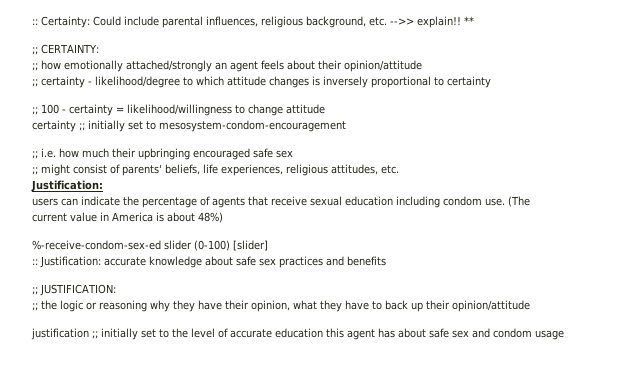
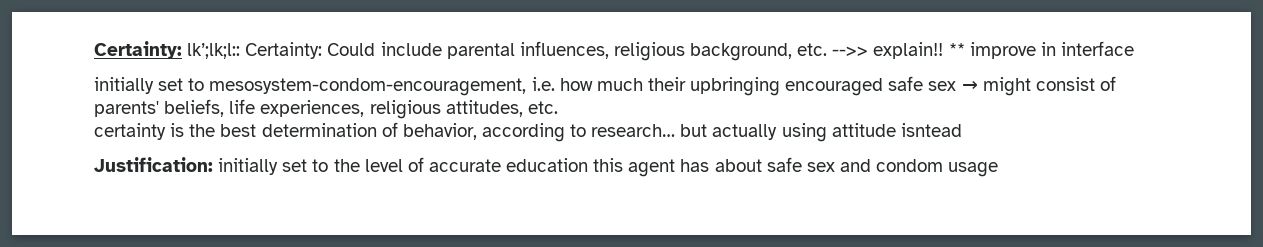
- :: Certainty: Could include parental influences, religious background, etc. -->> explain!!
+ Certainty: lk’;lk;l:: Certainty: Could include parental influences, religious background, etc. -->> explain!!
- **
- ;; CERTAINTY:
- ;; how emotionally attached/strongly an agent feels about their opinion/attitude
- ;; certainty - likelihood/degree to which attitude changes is inversely proportional to certainty
- ;; 100 - certainty = likelihood/willingness to change attitude
- certainty ;; initially set to mesosystem-condom-encouragement
- ;; i.e. how much their upbringing encouraged safe sex
- ;; might consist of parents' beliefs, life experiences, religious attitudes, etc.
- Justification:
- users can indicate the percentage of agents that receive sexual education including condom use. (The current value in America is about 48%)
- %-receive-condom-sex-ed slider (0-100) [slider]
- :: Justification: accurate knowledge about safe sex practices and benefits
- ;; JUSTIFICATION:
- ;; the logic or reasoning why they have their opinion, what they have to back up their opinion/attitude
- justification ;; initially set to the level of accurate education this agent has about safe sex and condom usage
+ ** improve in interface
+ initially set to mesosystem-condom-encouragement, i.e. how much their upbringing encouraged safe sex → might consist of parents' beliefs, life experiences, religious attitudes, etc.
+ certainty is the best determination of behavior, according to research… but actually using attitude isntead
+ Justification: initially set to the level of accurate education this agent has about safe sex and condom usage

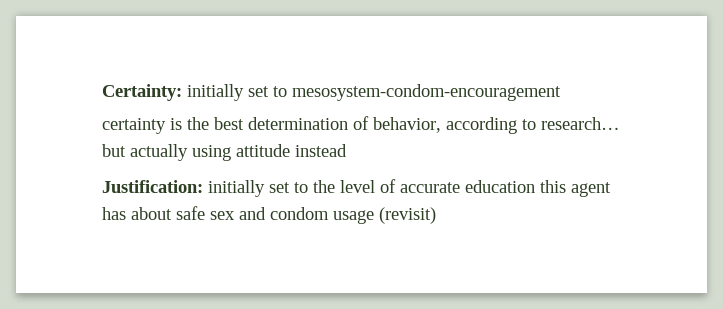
- Certainty: lk’;lk;l:: Certainty: Could include parental influences, religious background, etc. -->> explain!! ** improve in interface
- initially set to mesosystem-condom-encouragement, i.e. how much their upbringing encouraged safe sex → might consist of parents' beliefs, life experiences, religious attitudes, etc.
+ Certainty: initially set to mesosystem-condom-encouragement
- certainty is the best determination of behavior, according to research… but actually using attitude isntead
+ certainty is the best determination of behavior, according to research… but actually using attitude instead
- Justification: initially set to the level of accurate education this agent has about safe sex and condom usage
+ Justification: initially set to the level of accurate education this agent has about safe sex and condom usage (revisit)

